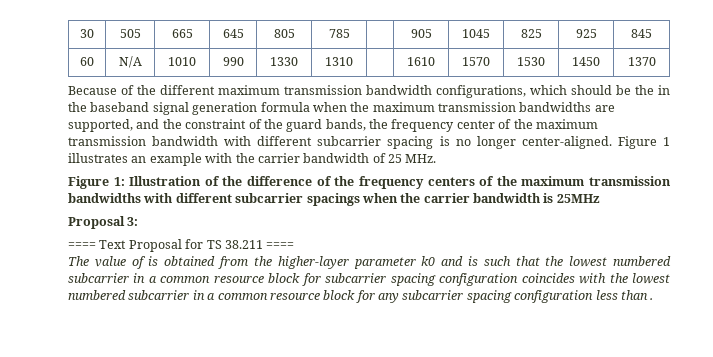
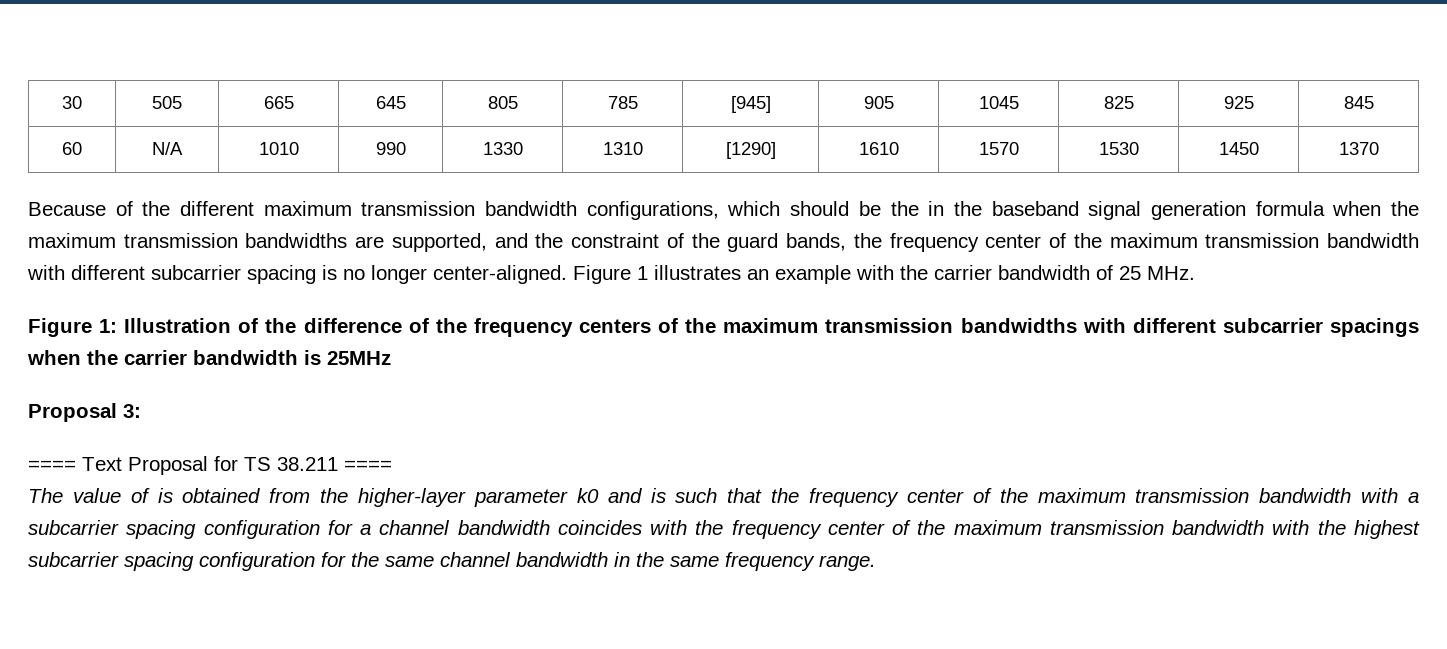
- 30 | 505 | 665 | 645 | 805 | 785 | | 905 | 1045 | 825 | 925 | 845
+ 30 | 505 | 665 | 645 | 805 | 785 | [945] | 905 | 1045 | 825 | 925 | 845
- 60 | N/A | 1010 | 990 | 1330 | 1310 | | 1610 | 1570 | 1530 | 1450 | 1370
+ 60 | N/A | 1010 | 990 | 1330 | 1310 | [1290] | 1610 | 1570 | 1530 | 1450 | 1370
- The value of is obtained from the higher-layer parameter k0 and is such that the lowest numbered subcarrier in a common resource block for subcarrier spacing configuration coincides with the lowest numbered subcarrier in a common resource block for any subcarrier spacing configuration less than .
+ The value of is obtained from the higher-layer parameter k0 and is such that the frequency center of the maximum transmission bandwidth with a subcarrier spacing configuration for a channel bandwidth coincides with the frequency center of the maximum transmission bandwidth with the highest subcarrier spacing configuration for the same channel bandwidth in the same frequency range.

